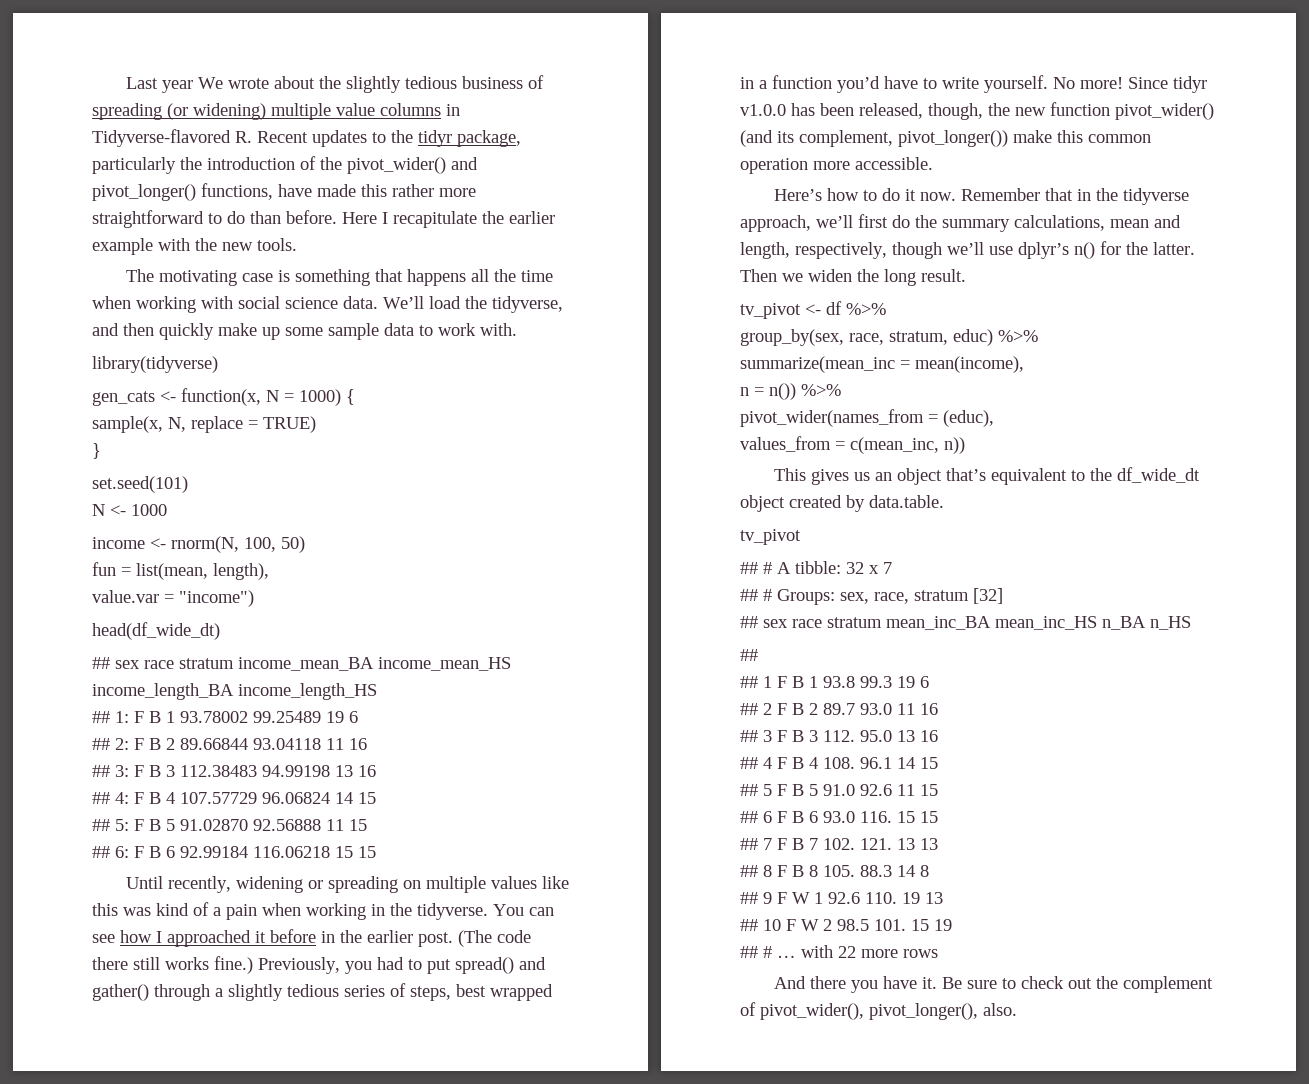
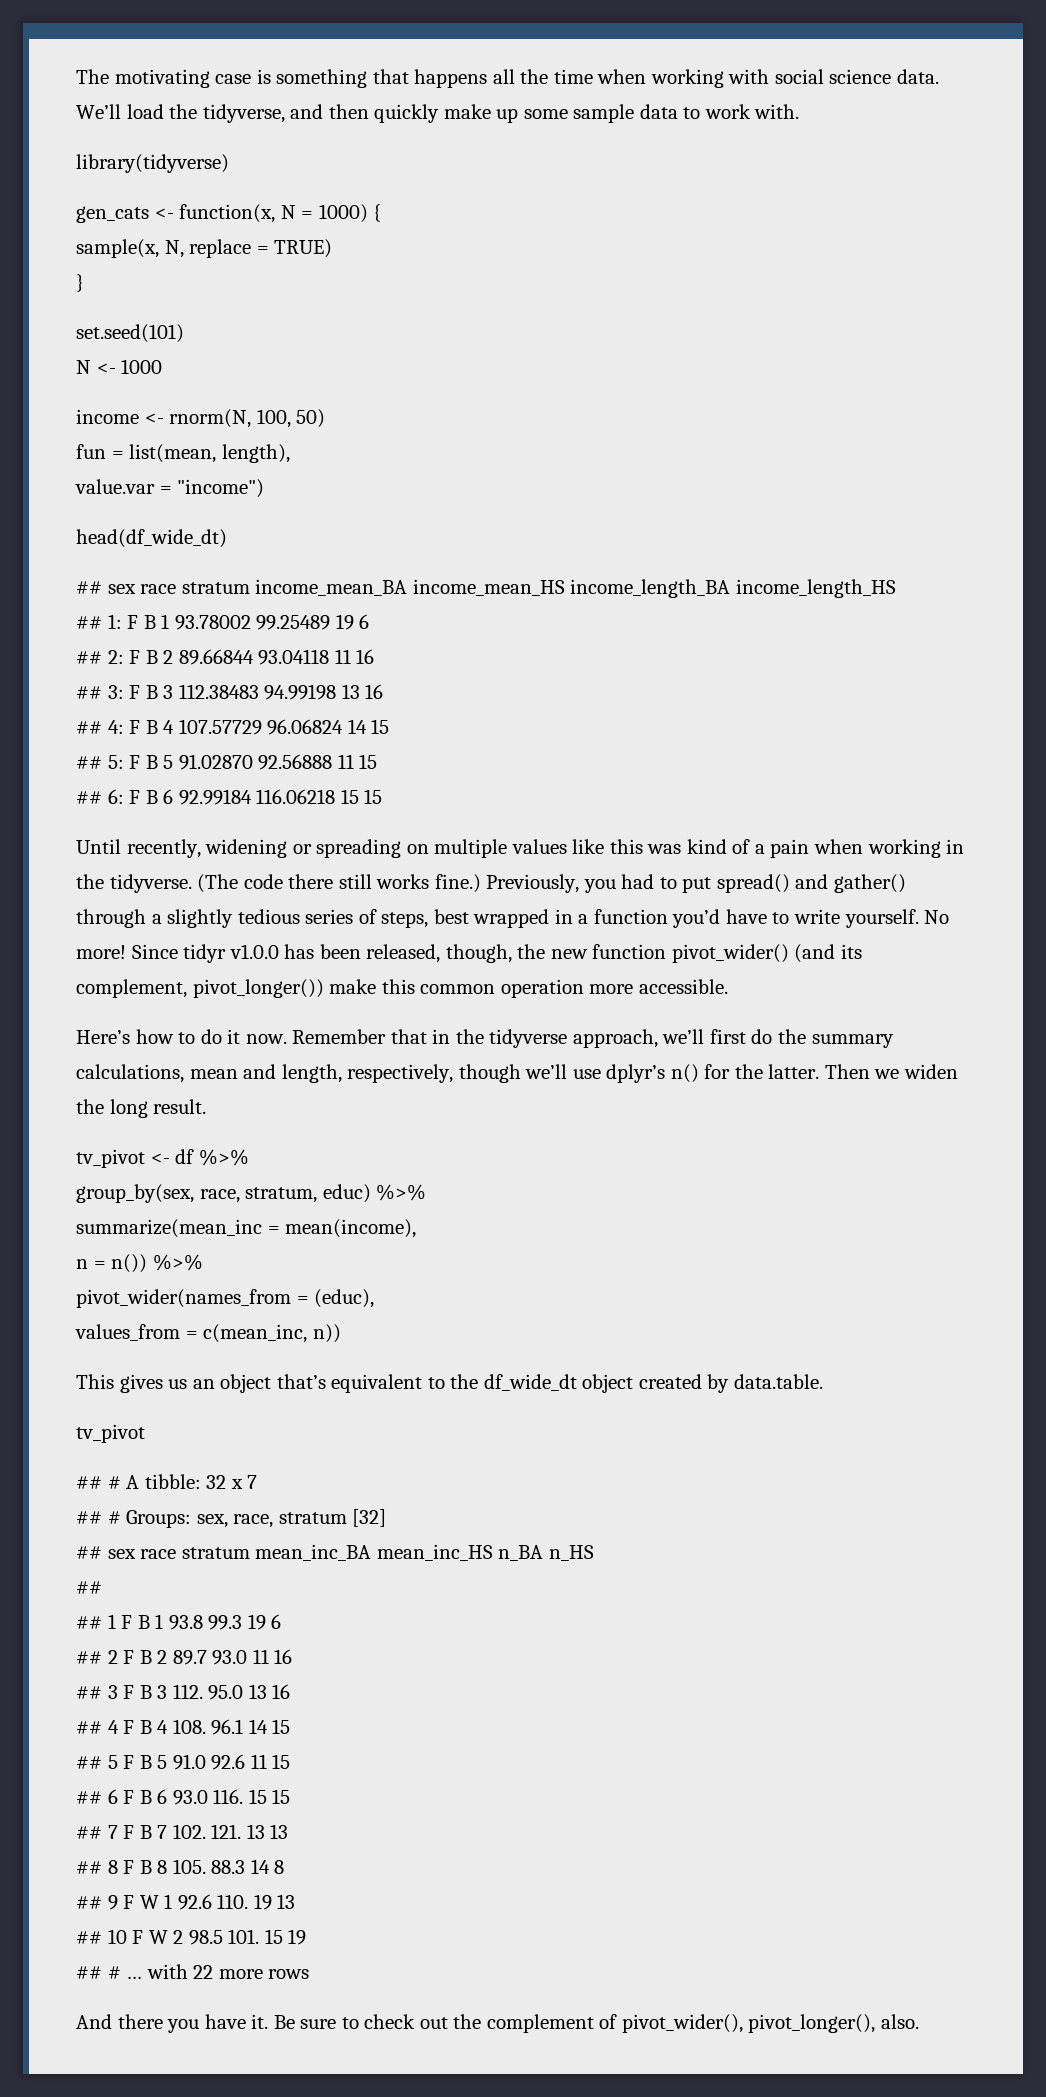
- Last year We wrote about the slightly tedious business of spreading (or widening) multiple value columns in Tidyverse-flavored R. Recent updates to the tidyr package, particularly the introduction of the pivot_wider() and pivot_longer() functions, have made this rather more straightforward to do than before. Here I recapitulate the earlier example with the new tools.
- You can see how I approached it before in the earlier post.

